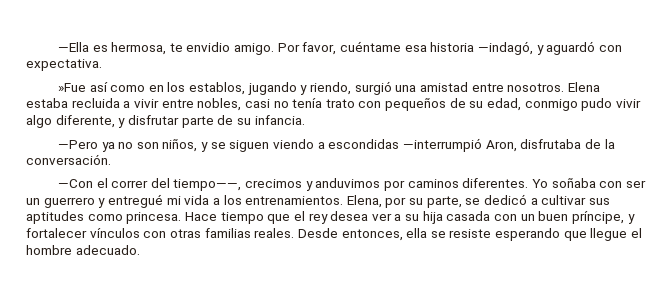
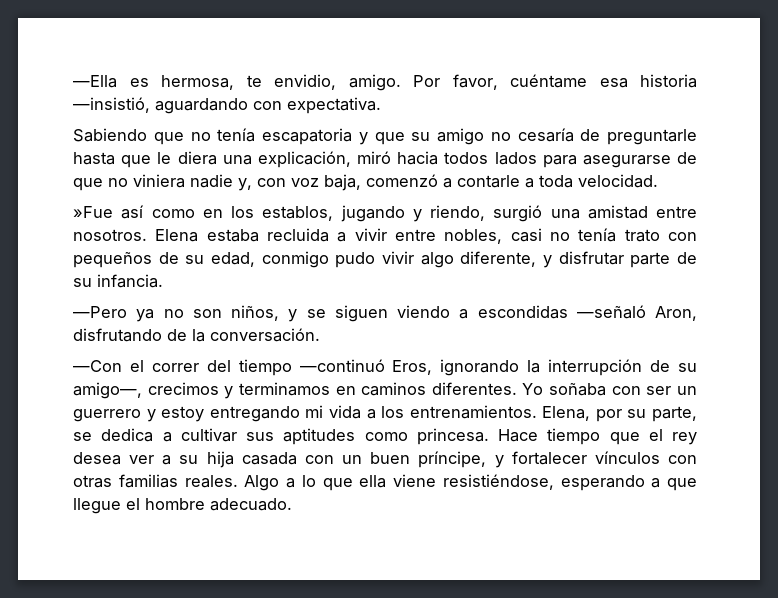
- —Ella es hermosa, te envidio amigo.
+ —Ella es hermosa, te envidio, amigo.
- Por favor, cuéntame esa historia —indagó, y aguardó con expectativa.
+ Por favor, cuéntame esa historia —insistió, aguardando con expectativa.
+ Sabiendo que no tenía escapatoria y que su amigo no cesaría de preguntarle hasta que le diera una explicación, miró hacia todos lados para asegurarse de que no viniera nadie y, con voz baja, comenzó a contarle a toda velocidad.
- —Pero ya no son niños, y se siguen viendo a escondidas —interrumpió Aron, disfrutaba de la conversación.
+ —Pero ya no son niños, y se siguen viendo a escondidas —señaló Aron, disfrutando de la conversación.
- —Con el correr del tiempo——, crecimos y anduvimos por caminos diferentes.
+ —Con el correr del tiempo —continuó Eros, ignorando la interrupción de su amigo—, crecimos y terminamos en caminos diferentes.
- Yo soñaba con ser un guerrero y entregué mi vida a los entrenamientos.
+ Yo soñaba con ser un guerrero y estoy entregando mi vida a los entrenamientos.
- Elena, por su parte, se dedicó a cultivar sus aptitudes como princesa.
+ Elena, por su parte, se dedica a cultivar sus aptitudes como princesa.
- Desde entonces, ella se resiste esperando que llegue el hombre adecuado.
+ Algo a lo que ella viene resistiéndose, esperando a que llegue el hombre adecuado.

